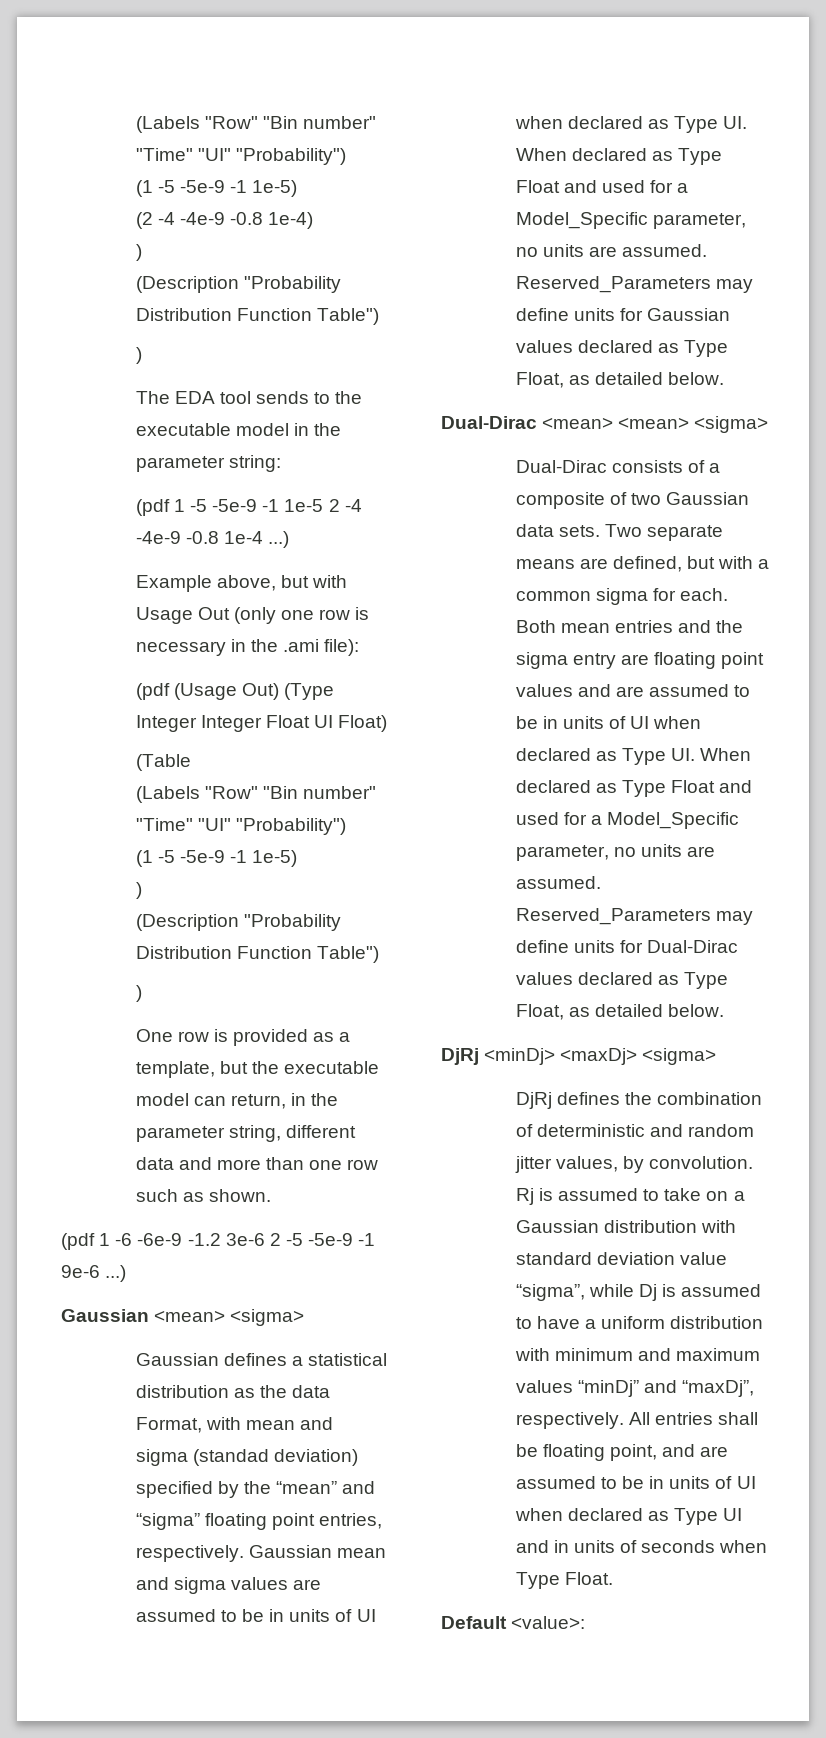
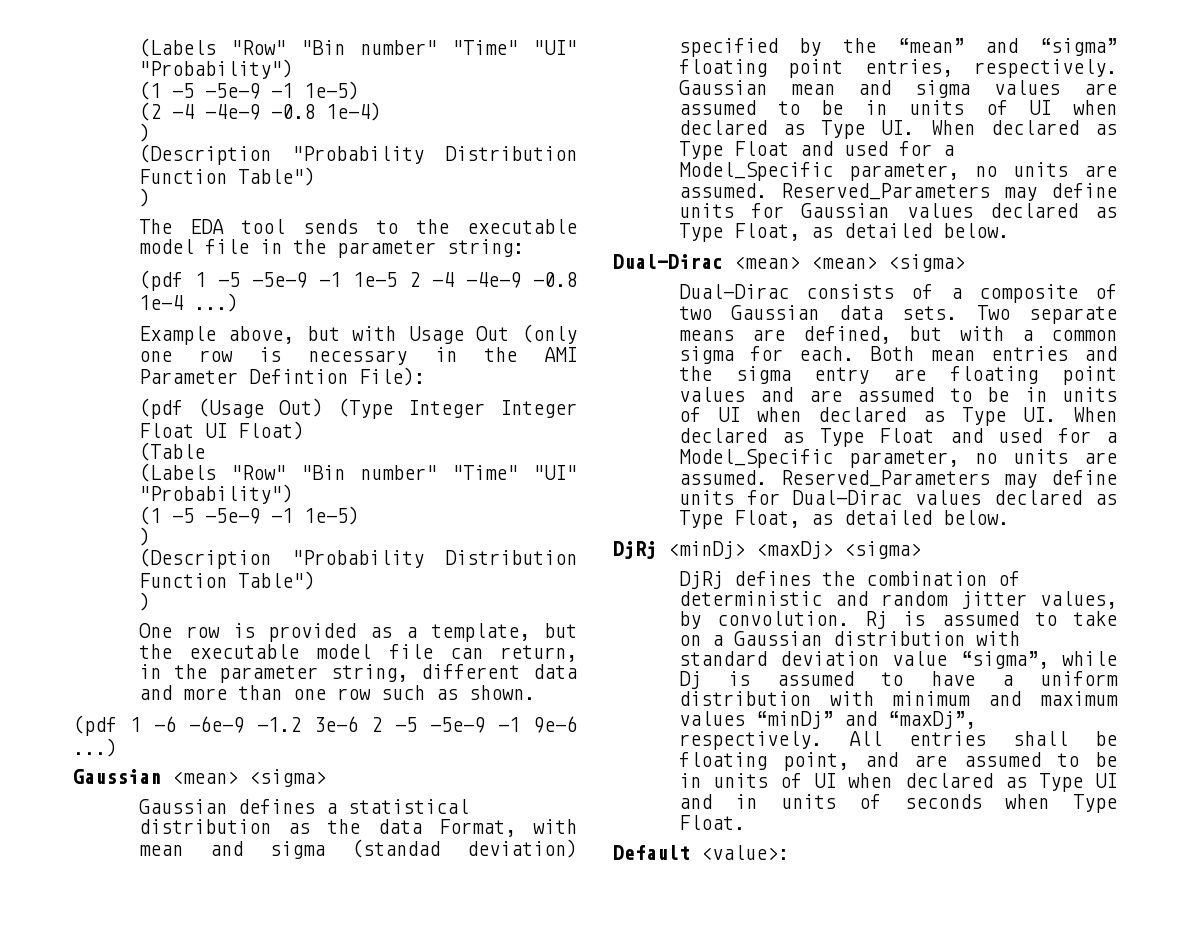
- The EDA tool sends to the executable model in the parameter string:
+ The EDA tool sends to the executable model file in the parameter string:
- Example above, but with Usage Out (only one row is necessary in the .ami file):
+ Example above, but with Usage Out (only one row is necessary in the AMI Parameter Defintion File):
- One row is provided as a template, but the executable model can return, in the parameter string, different data and more than one row such as shown.
+ One row is provided as a template, but the executable model file can return, in the parameter string, different data and more than one row such as shown.

